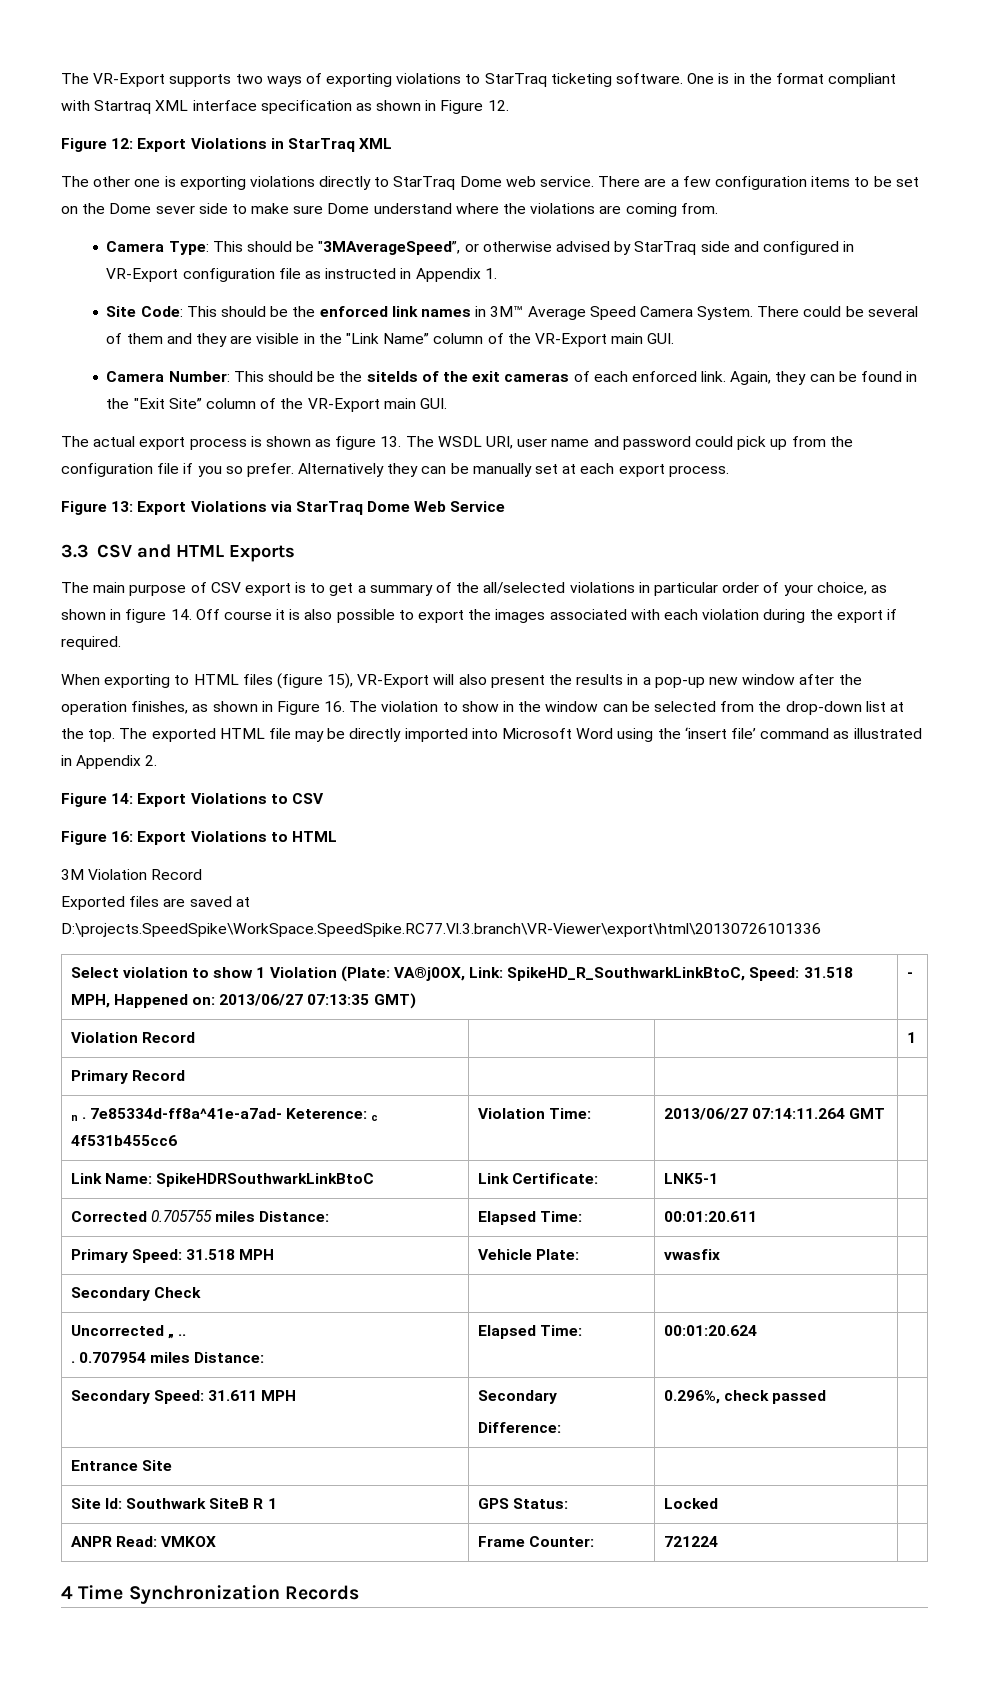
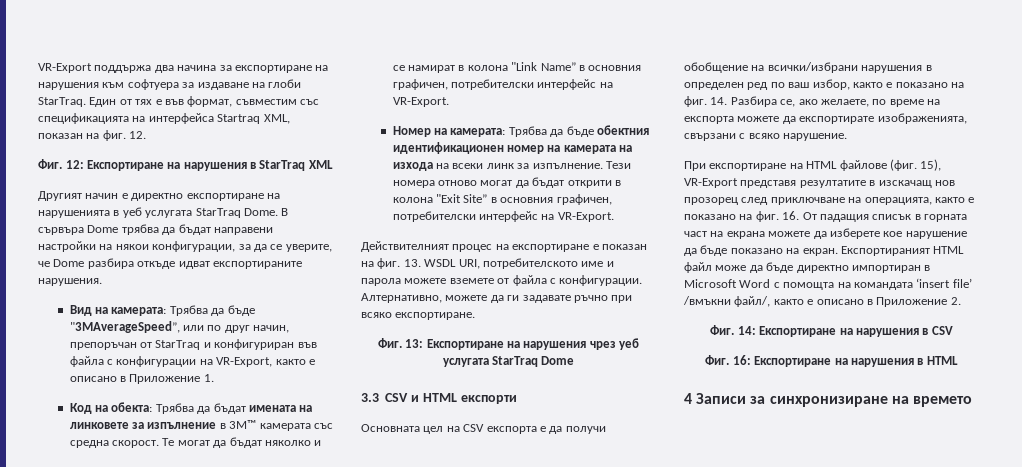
- The VR-Export supports two ways of exporting violations to StarTraq ticketing software. One is in the format compliant with Startraq XML interface specification as shown in Figure 12.
- Figure 12: Export Violations in StarTraq XML
- The other one is exporting violations directly to StarTraq Dome web service. There are a few configuration items to be set on the Dome sever side to make sure Dome understand where the violations are coming from.
- Camera Type: This should be "3MAverageSpeed”, or otherwise advised by StarTraq side and configured in VR-Export configuration file as instructed in Appendix 1.
- Site Code: This should be the enforced link names in 3M™ Average Speed Camera System. There could be several of them and they are visible in the "Link Name” column of the VR-Export main GUI.
- Camera Number: This should be the sitelds of the exit cameras of each enforced link. Again, they can be found in the "Exit Site” column of the VR-Export main GUI.
- The actual export process is shown as figure 13. The WSDL URI, user name and password could pick up from the configuration file if you so prefer. Alternatively they can be manually set at each export process.
- Figure 13: Export Violations via StarTraq Dome Web Service
- 3.3 CSV and HTML Exports
- The main purpose of CSV export is to get a summary of the all/selected violations in particular order of your choice, as shown in figure 14. Off course it is also possible to export the images associated with each violation during the export if required.
- When exporting to HTML files (figure 15), VR-Export will also present the results in a pop-up new window after the operation finishes, as shown in Figure 16. The violation to show in the window can be selected from the drop-down list at the top. The exported HTML file may be directly imported into Microsoft Word using the ‘insert file’ command as illustrated in Appendix 2.
- Figure 14: Export Violations to CSV
- Figure 16: Export Violations to HTML
- 3M Violation Record
- Exported files are saved at D:\projects.SpeedSpike\WorkSpace.SpeedSpike.RC77.Vl.3.branch\VR-Viewer\export\html\20130726101336
- Select violation to show 1 Violation (Plate: VA®j0OX, Link: SpikeHD_R_SouthwarkLinkBtoC, Speed: 31.518 MPH, Happened on: 2013/06/27 07:13:35 GMT) | -
- Violation Record | | | 1
- Primary Record | | |
- n . 7e85334d-ff8a^41e-a7ad- Keterence: c 4f531b455cc6 | Violation Time: | 2013/06/27 07:14:11.264 GMT |
- Link Name: SpikeHDRSouthwarkLinkBtoC | Link Certificate: | LNK5-1 |
- Corrected 0.705755 miles Distance: | Elapsed Time: | 00:01:20.611 |
- Primary Speed: 31.518 MPH | Vehicle Plate: | vwasfix |
- Secondary Check | | |
- Uncorrected „ ..
- . 0.707954 miles Distance: | Elapsed Time: | 00:01:20.624 |
- Secondary Speed: 31.611 MPH | Secondary
- Difference: | 0.296%, check passed |
- Entrance Site | | |
- Site Id: Southwark SiteB R 1 | GPS Status: | Locked |
- ANPR Read: VMKOX | Frame Counter: | 721224 |
- 4 Time Synchronization Records
+ VR-Export поддържа два начина за експортиране на нарушения към софтуера за издаване на глоби StarTraq. Един от тях е във формат, съвместим със спецификацията на интерфейса Startraq XML, показан на фиг. 12.
+ Фиг. 12: Експортиране на нарушения в StarTraq XML
+ Другият начин е директно експортиране на нарушенията в уеб услугата StarTraq Dome. В сървъра Dome трябва да бъдат направени настройки на някои конфигурации, за да се уверите, че Dome разбира откъде идват експортираните нарушения.
+ Вид на камерата: Трябва да бъде "3MAverageSpeed”, или по друг начин, препоръчан от StarTraq и конфигуриран във файла с конфигурации на VR-Export, както е описано в Приложение 1.
+ Код на обекта: Трябва да бъдат имената на линковете за изпълнение в 3M™ камерата със средна скорост. Те могат да бъдат няколко и се намират в колона "Link Name” в основния графичен, потребителски интерфейс на VR-Export.
+ Номер на камерата: Трябва да бъде обектния идентификационен номер на камерата на изхода на всеки линк за изпълнение. Тези номера отново могат да бъдат открити в колона "Exit Site” в основния графичен, потребителски интерфейс на VR-Export.
+ Действителният процес на експортиране е показан на фиг. 13. WSDL URI, потребителското име и парола можете вземете от файла с конфигурации. Алтернативно, можете да ги задавате ръчно при всяко експортиране.
+ Фиг. 13: Експортиране на нарушения чрез уеб услугата StarTraq Dome
+ 3.3 CSV и HTML експорти
+ Основната цел на CSV експорта е да получи обобщение на всички/избрани нарушения в определен ред по ваш избор, както е показано на фиг. 14. Разбира се, ако желаете, по време на експорта можете да експортирате изображенията, свързани с всяко нарушение.
+ При експортиране на HTML файлове (фиг. 15), VR-Export представя резултатите в изскачащ нов прозорец след приключване на операцията, както е показано на фиг. 16. От падащия списък в горната част на екрана можете да изберете кое нарушение да бъде показано на екран. Експортираният HTML файл може да бъде директно импортиран в Microsoft Word с помощта на командата ‘insert file’ /вмъкни файл/, както е описано в Приложение 2.
+ Фиг. 14: Експортиране на нарушения в CSV
+ Фиг. 16: Експортиране на нарушения в HTML
+ 4 Записи за синхронизиране на времето

